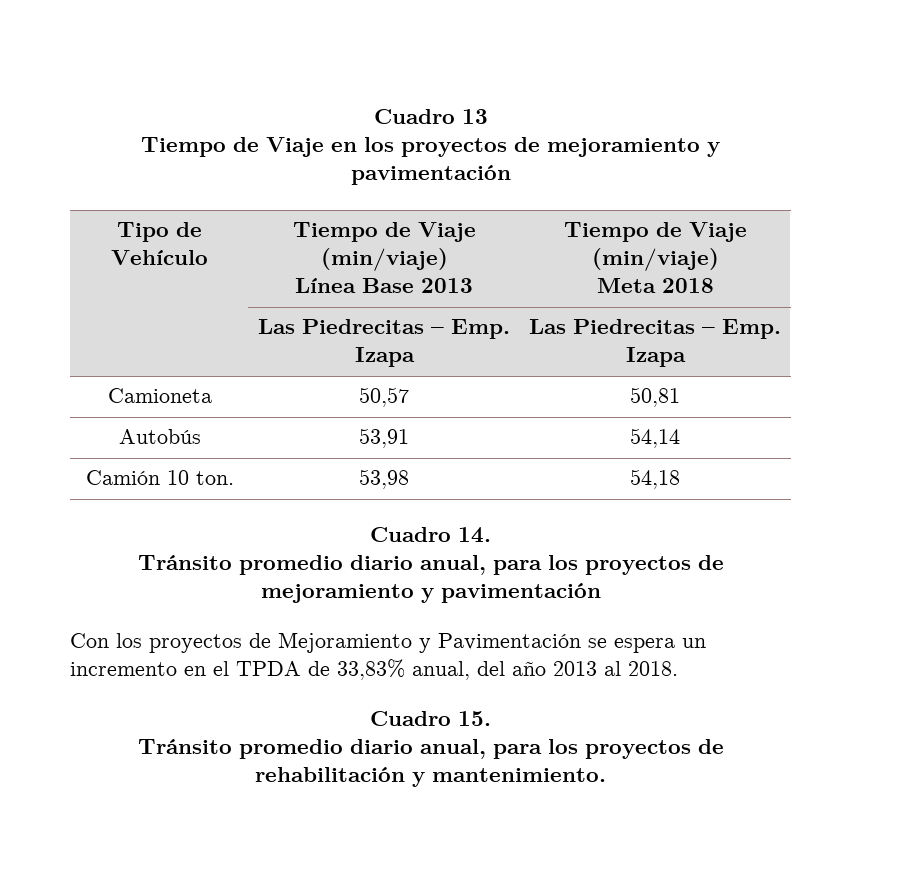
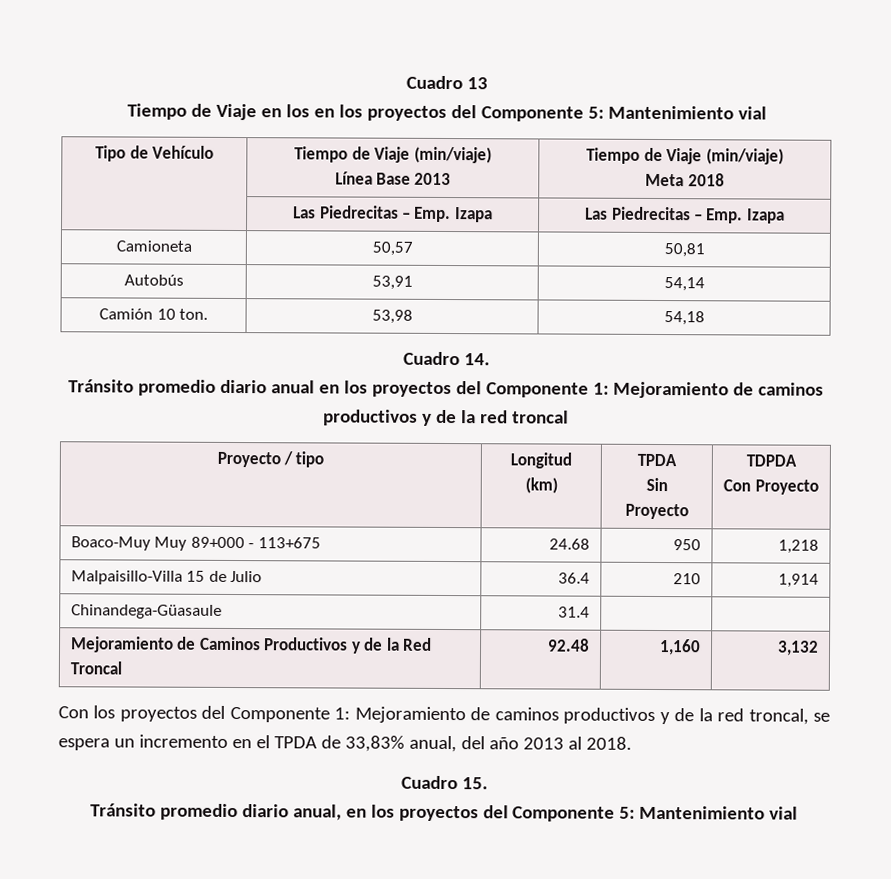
- Tiempo de Viaje en los proyectos de mejoramiento y pavimentación
+ Tiempo de Viaje en los en los proyectos del Componente 5: Mantenimiento vial
- Tránsito promedio diario anual, para los proyectos de mejoramiento y pavimentación
- Con los proyectos de Mejoramiento y Pavimentación se espera un incremento en el TPDA de 33,83% anual, del año 2013 al 2018.
+ Tránsito promedio diario anual en los proyectos del Componente 1: Mejoramiento de caminos productivos y de la red troncal
+ Proyecto / tipo | Longitud (km) | TPDA
+ Sin Proyecto | TDPDA
+ Con Proyecto
+ Boaco-Muy Muy 89+000 - 113+675 | 24.68 | 950 | 1,218
+ Malpaisillo-Villa 15 de Julio | 36.4 | 210 | 1,914
+ Chinandega-Güasaule | 31.4 | |
+ Mejoramiento de Caminos Productivos y de la Red Troncal | 92.48 | 1,160 | 3,132
+ Con los proyectos del Componente 1: Mejoramiento de caminos productivos y de la red troncal, se espera un incremento en el TPDA de 33,83% anual, del año 2013 al 2018.
- Tránsito promedio diario anual, para los proyectos de rehabilitación y mantenimiento.
+ Tránsito promedio diario anual, en los proyectos del Componente 5: Mantenimiento vial

